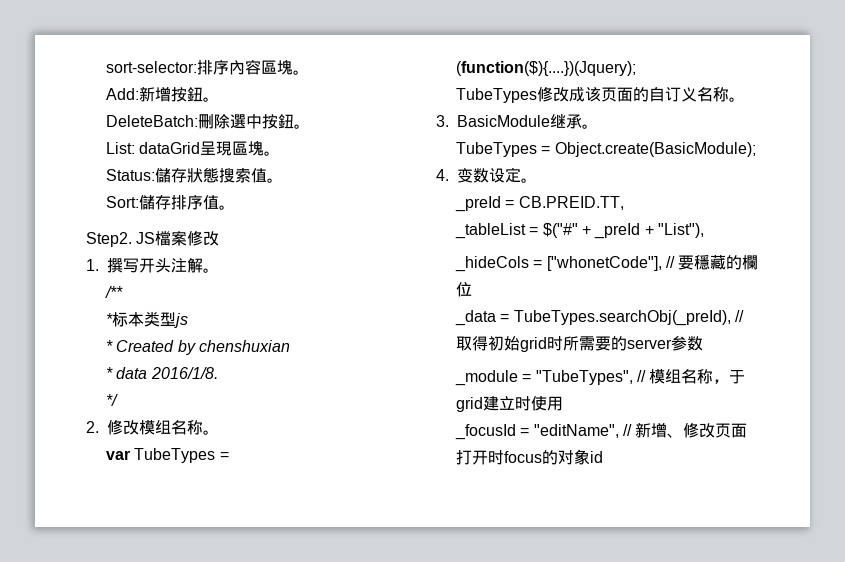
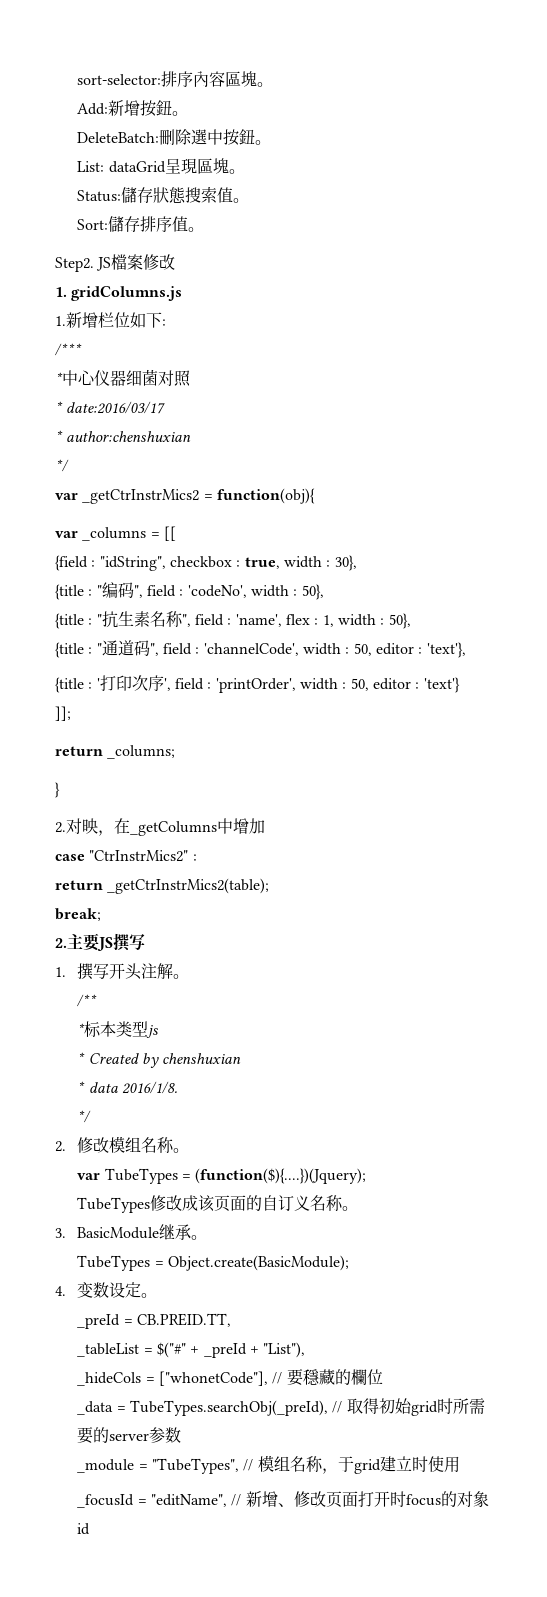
+ 1. gridColumns.js
+ 1.新增栏位如下:
+ /***
+ *中心仪器细菌对照
+ * date:2016/03/17
+ * author:chenshuxian
+ */
+ var _getCtrInstrMics2 = function(obj){
+ var _columns = [[
+ {field : "idString", checkbox : true, width : 30},
+ {title : "编码", field : 'codeNo', width : 50},
+ {title : "抗生素名称", field : 'name', flex : 1, width : 50},
+ {title : "通道码", field : 'channelCode', width : 50, editor : 'text'},
+ {title : '打印次序', field : 'printOrder', width : 50, editor : 'text'}
+ ]];
+ return _columns;
+ }
+ 2.对映，在_getColumns中增加
+ case "CtrInstrMics2" :
+ return _getCtrInstrMics2(table);
+ break;
+ 2.主要JS撰写

